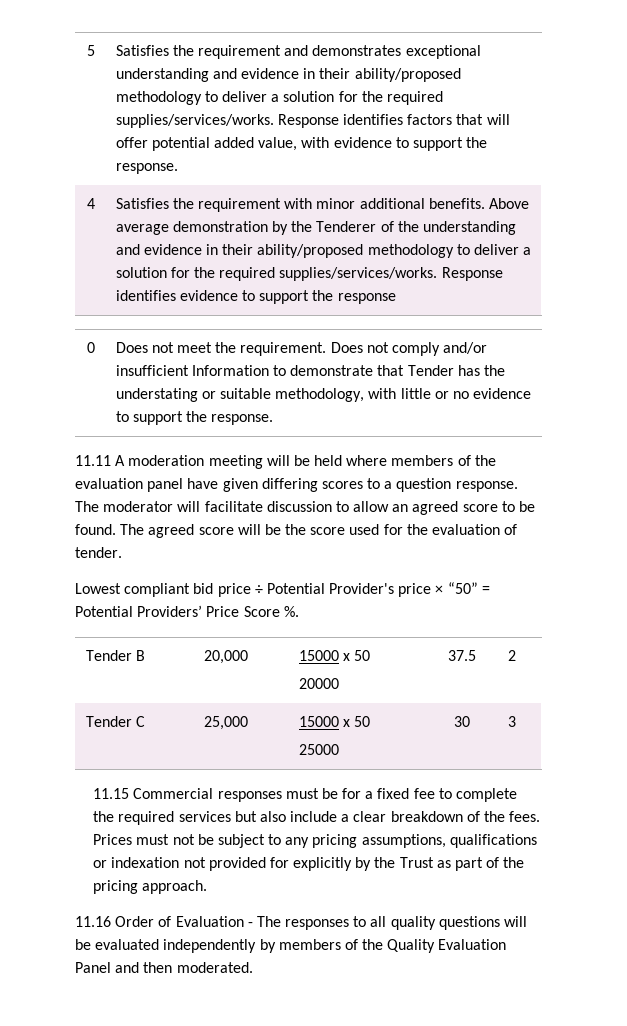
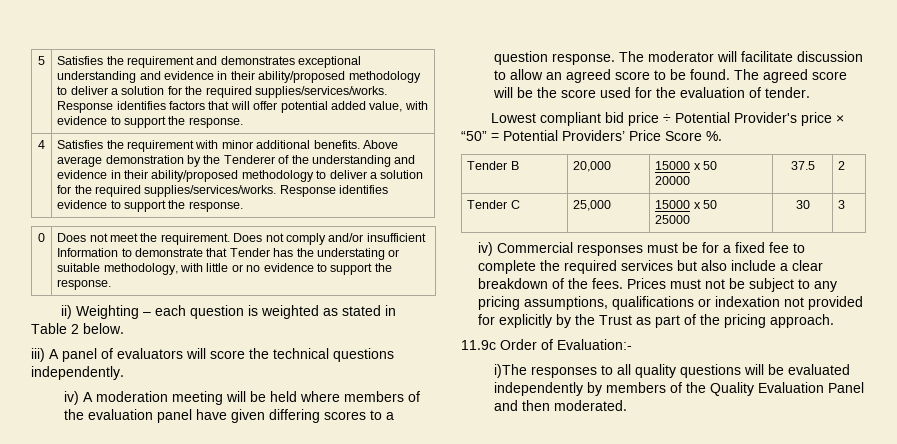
- 4 | Satisfies the requirement with minor additional benefits. Above average demonstration by the Tenderer of the understanding and evidence in their ability/proposed methodology to deliver a solution for the required supplies/services/works. Response identifies evidence to support the response
+ 4 | Satisfies the requirement with minor additional benefits. Above average demonstration by the Tenderer of the understanding and evidence in their ability/proposed methodology to deliver a solution for the required supplies/services/works. Response identifies evidence to support the response.
- 11.11 A moderation meeting will be held where members of the evaluation panel have given differing scores to a question response.
+ ii) Weighting – each question is weighted as stated in Table 2 below.
+ iii) A panel of evaluators will score the technical questions independently.
+ iv) A moderation meeting will be held where members of the evaluation panel have given differing scores to a question response.
- 11.15 Commercial responses must be for a fixed fee to complete the required services but also include a clear breakdown of the fees.
+ iv) Commercial responses must be for a fixed fee to complete the required services but also include a clear breakdown of the fees.
- 11.16 Order of Evaluation - The responses to all quality questions will be evaluated independently by members of the Quality Evaluation Panel and then moderated.
+ 11.9c Order of Evaluation:-
+ i)The responses to all quality questions will be evaluated independently by members of the Quality Evaluation Panel and then moderated.

